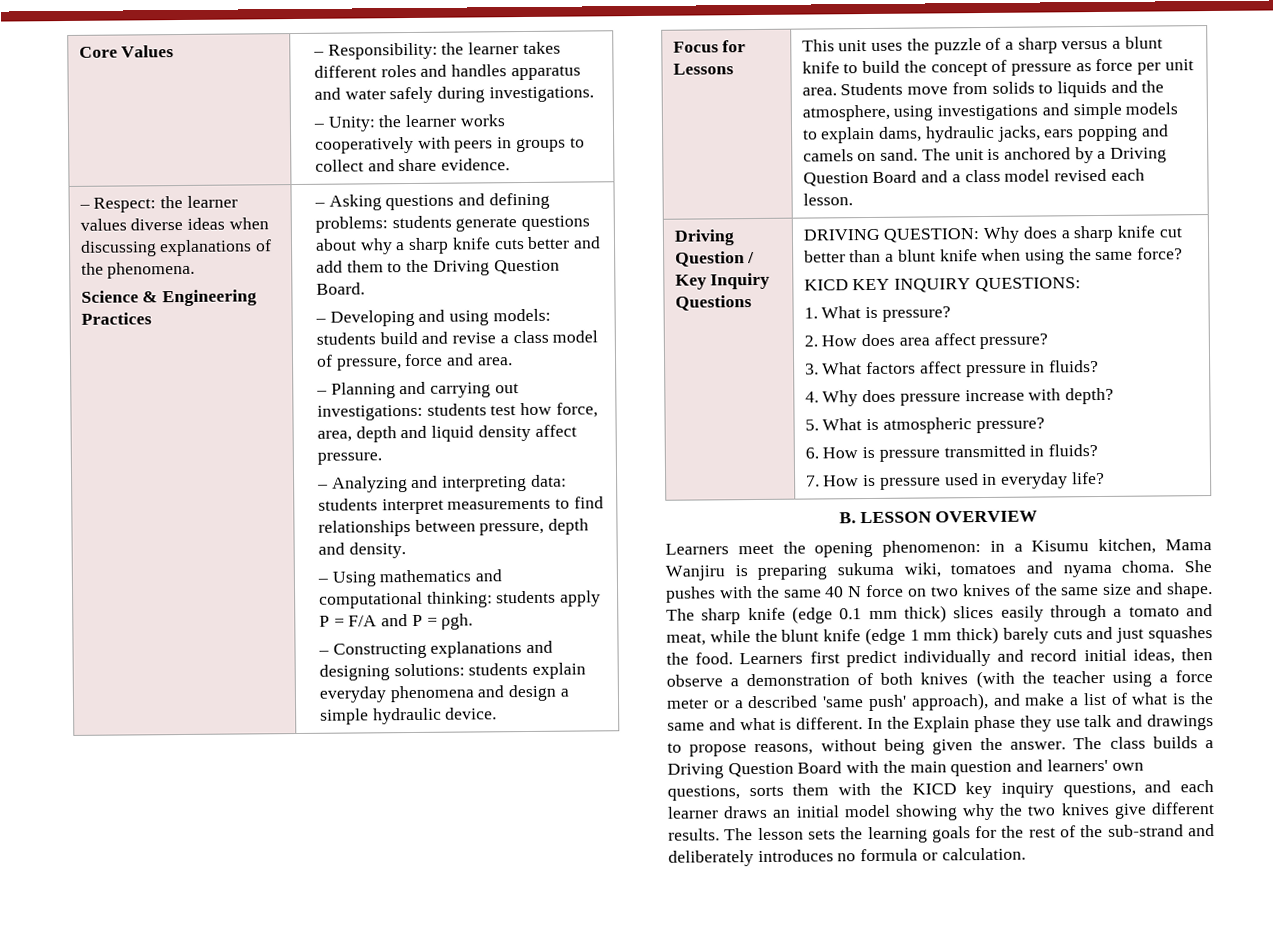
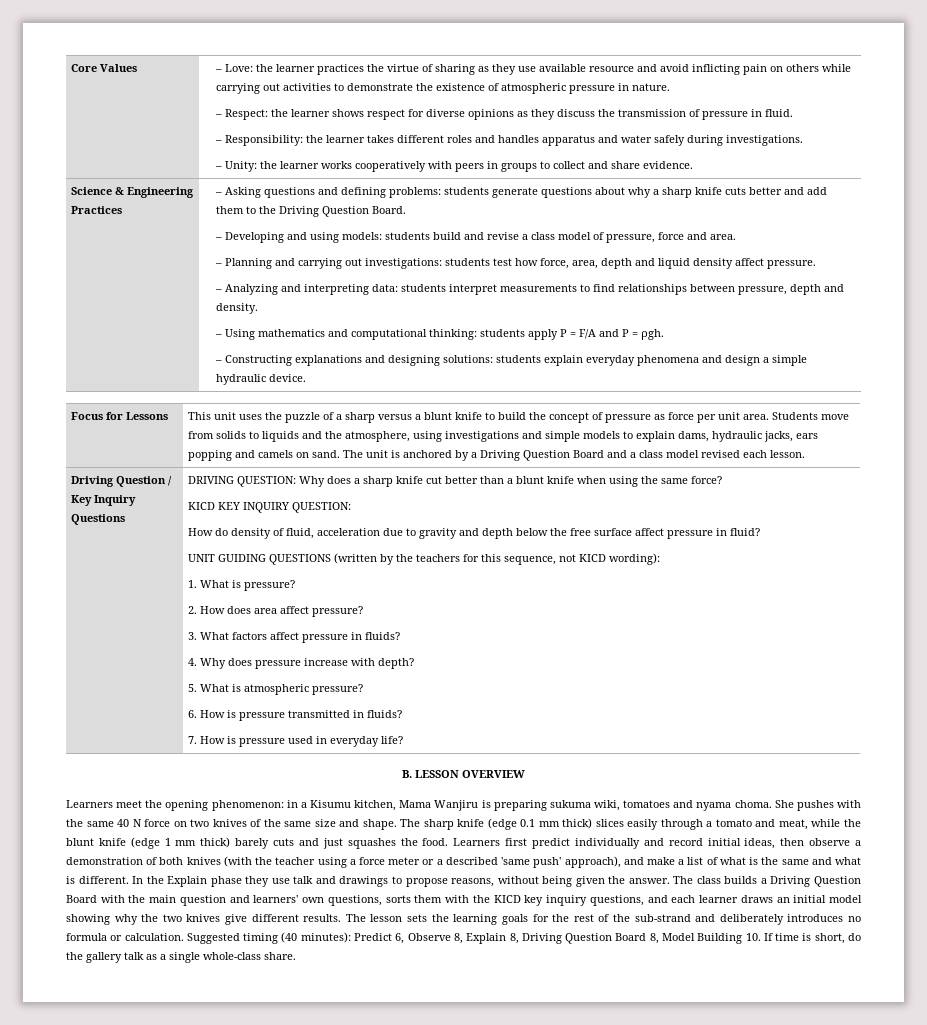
+ – Love: the learner practices the virtue of sharing as they use available resource and avoid inflicting pain on others while carrying out activities to demonstrate the existence of atmospheric pressure in nature.
+ – Respect: the learner shows respect for diverse opinions as they discuss the transmission of pressure in fluid.
- – Respect: the learner values diverse ideas when discussing explanations of the phenomena.
- KICD KEY INQUIRY QUESTIONS:
+ KICD KEY INQUIRY QUESTION:
+ How do density of fluid, acceleration due to gravity and depth below the free surface affect pressure in fluid?
+ UNIT GUIDING QUESTIONS (written by the teachers for this sequence, not KICD wording):
+ Suggested timing (40 minutes): Predict 6, Observe 8, Explain 8, Driving Question Board 8, Model Building 10. If time is short, do the gallery talk as a single whole-class share.

